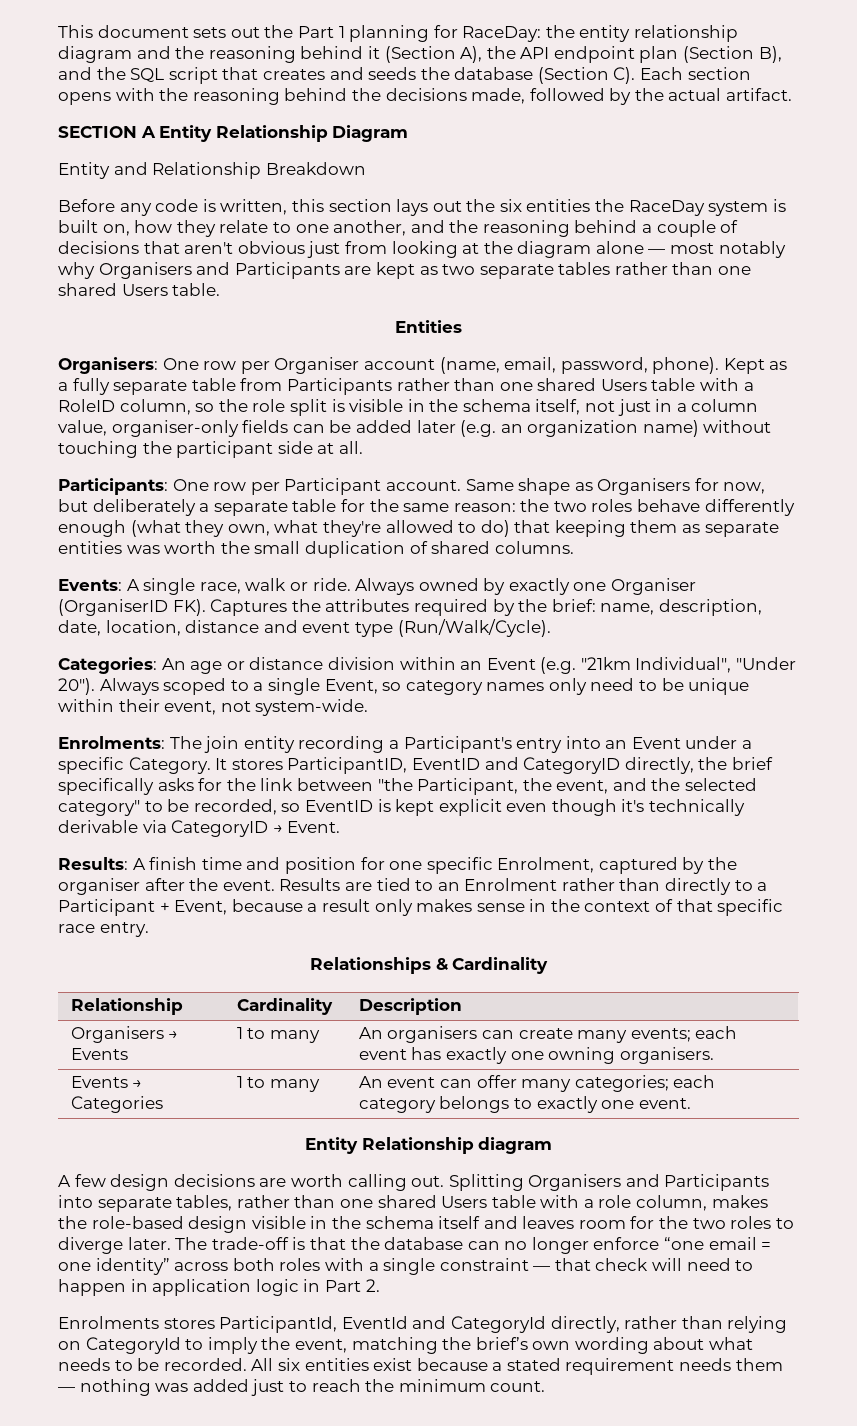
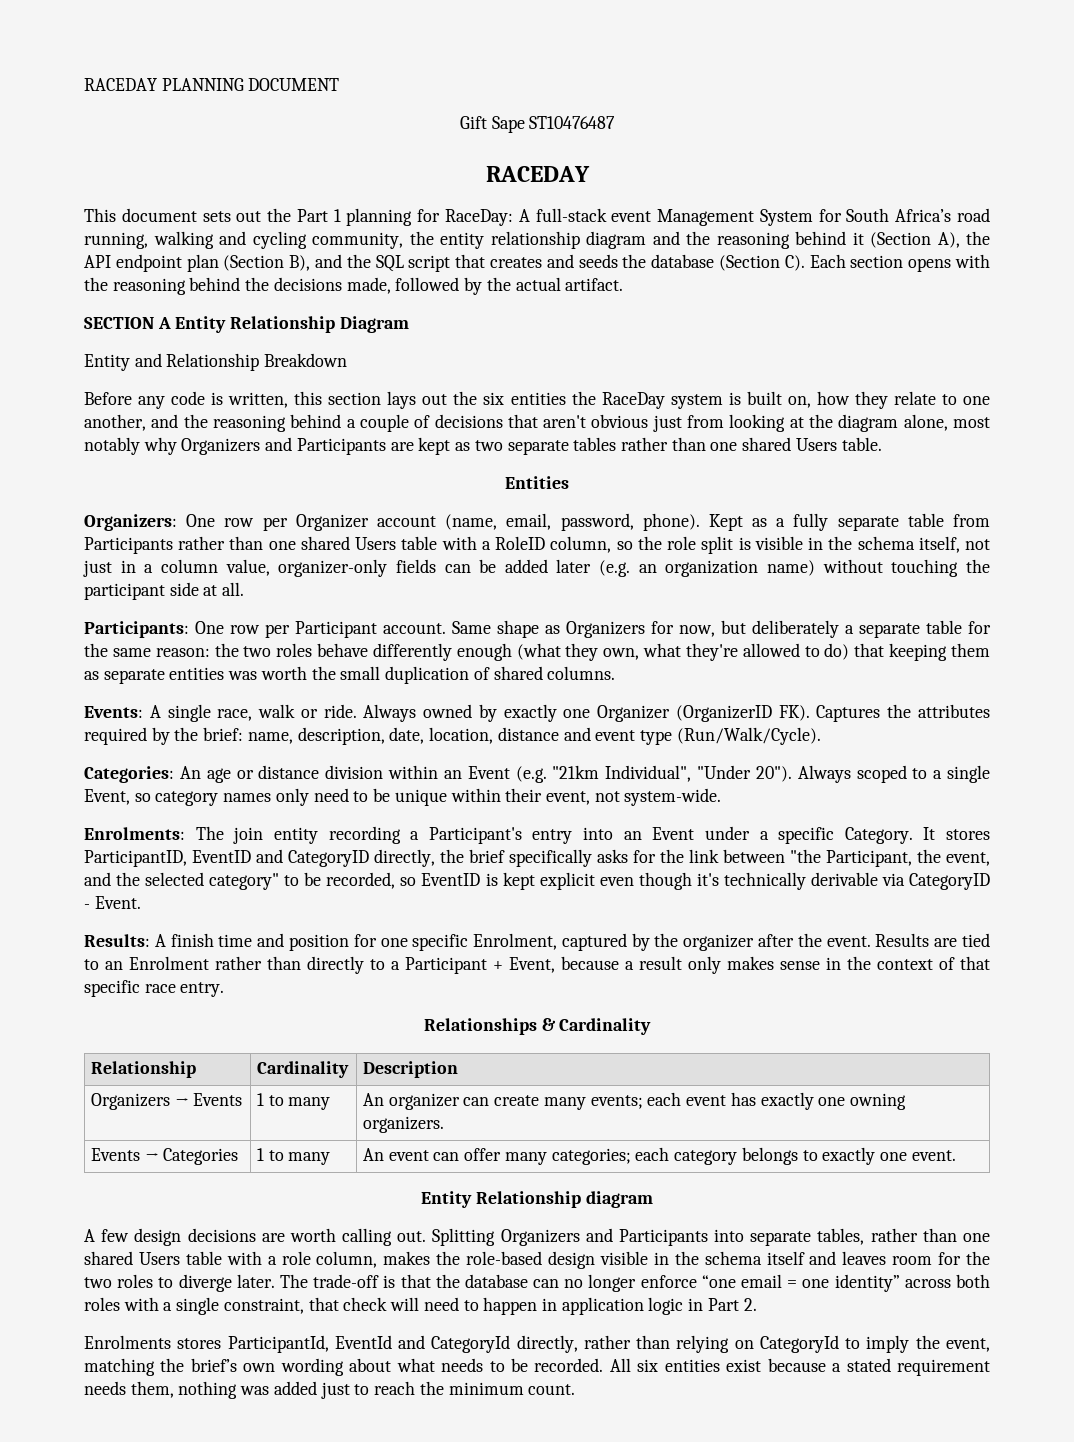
+ RACEDAY PLANNING DOCUMENT
+ Gift Sape ST10476487
+ RACEDAY
- This document sets out the Part 1 planning for RaceDay: the entity relationship diagram and the reasoning behind it (Section A), the API endpoint plan (Section B), and the SQL script that creates and seeds the database (Section C). Each section opens with the reasoning behind the decisions made, followed by the actual artifact.
+ This document sets out the Part 1 planning for RaceDay: A full-stack event Management System for South Africa’s road running, walking and cycling community, the entity relationship diagram and the reasoning behind it (Section A), the API endpoint plan (Section B), and the SQL script that creates and seeds the database (Section C). Each section opens with the reasoning behind the decisions made, followed by the actual artifact.
- Before any code is written, this section lays out the six entities the RaceDay system is built on, how they relate to one another, and the reasoning behind a couple of decisions that aren't obvious just from looking at the diagram alone — most notably why Organisers and Participants are kept as two separate tables rather than one shared Users table.
+ Before any code is written, this section lays out the six entities the RaceDay system is built on, how they relate to one another, and the reasoning behind a couple of decisions that aren't obvious just from looking at the diagram alone, most notably why Organizers and Participants are kept as two separate tables rather than one shared Users table.
- Organisers: One row per Organiser account (name, email, password, phone).
+ Organizers: One row per Organizer account (name, email, password, phone).
- Kept as a fully separate table from Participants rather than one shared Users table with a RoleID column, so the role split is visible in the schema itself, not just in a column value, organiser-only fields can be added later (e.g. an organization name) without touching the participant side at all.
+ Kept as a fully separate table from Participants rather than one shared Users table with a RoleID column, so the role split is visible in the schema itself, not just in a column value, organizer-only fields can be added later (e.g. an organization name) without touching the participant side at all.
- Same shape as Organisers for now, but deliberately a separate table for the same reason: the two roles behave differently enough (what they own, what they're allowed to do) that keeping them as separate entities was worth the small duplication of shared columns.
+ Same shape as Organizers for now, but deliberately a separate table for the same reason: the two roles behave differently enough (what they own, what they're allowed to do) that keeping them as separate entities was worth the small duplication of shared columns.
- Always owned by exactly one Organiser (OrganiserID FK). Captures the attributes required by the brief: name, description, date, location, distance and event type (Run/Walk/Cycle).
+ Always owned by exactly one Organizer (OrganizerID FK). Captures the attributes required by the brief: name, description, date, location, distance and event type (Run/Walk/Cycle).
- It stores ParticipantID, EventID and CategoryID directly, the brief specifically asks for the link between "the Participant, the event, and the selected category" to be recorded, so EventID is kept explicit even though it's technically derivable via CategoryID → Event.
+ It stores ParticipantID, EventID and CategoryID directly, the brief specifically asks for the link between "the Participant, the event, and the selected category" to be recorded, so EventID is kept explicit even though it's technically derivable via CategoryID - Event.
- Results: A finish time and position for one specific Enrolment, captured by the organiser after the event.
+ Results: A finish time and position for one specific Enrolment, captured by the organizer after the event.
- Organisers → Events | 1 to many | An organisers can create many events; each event has exactly one owning organisers.
+ Organizers → Events | 1 to many | An organizer can create many events; each event has exactly one owning organizers.
- Splitting Organisers and Participants into separate tables, rather than one shared Users table with a role column, makes the role-based design visible in the schema itself and leaves room for the two roles to diverge later.
+ Splitting Organizers and Participants into separate tables, rather than one shared Users table with a role column, makes the role-based design visible in the schema itself and leaves room for the two roles to diverge later.
- The trade-off is that the database can no longer enforce “one email = one identity” across both roles with a single constraint — that check will need to happen in application logic in Part 2.
+ The trade-off is that the database can no longer enforce “one email = one identity” across both roles with a single constraint, that check will need to happen in application logic in Part 2.
- All six entities exist because a stated requirement needs them — nothing was added just to reach the minimum count.
+ All six entities exist because a stated requirement needs them, nothing was added just to reach the minimum count.

